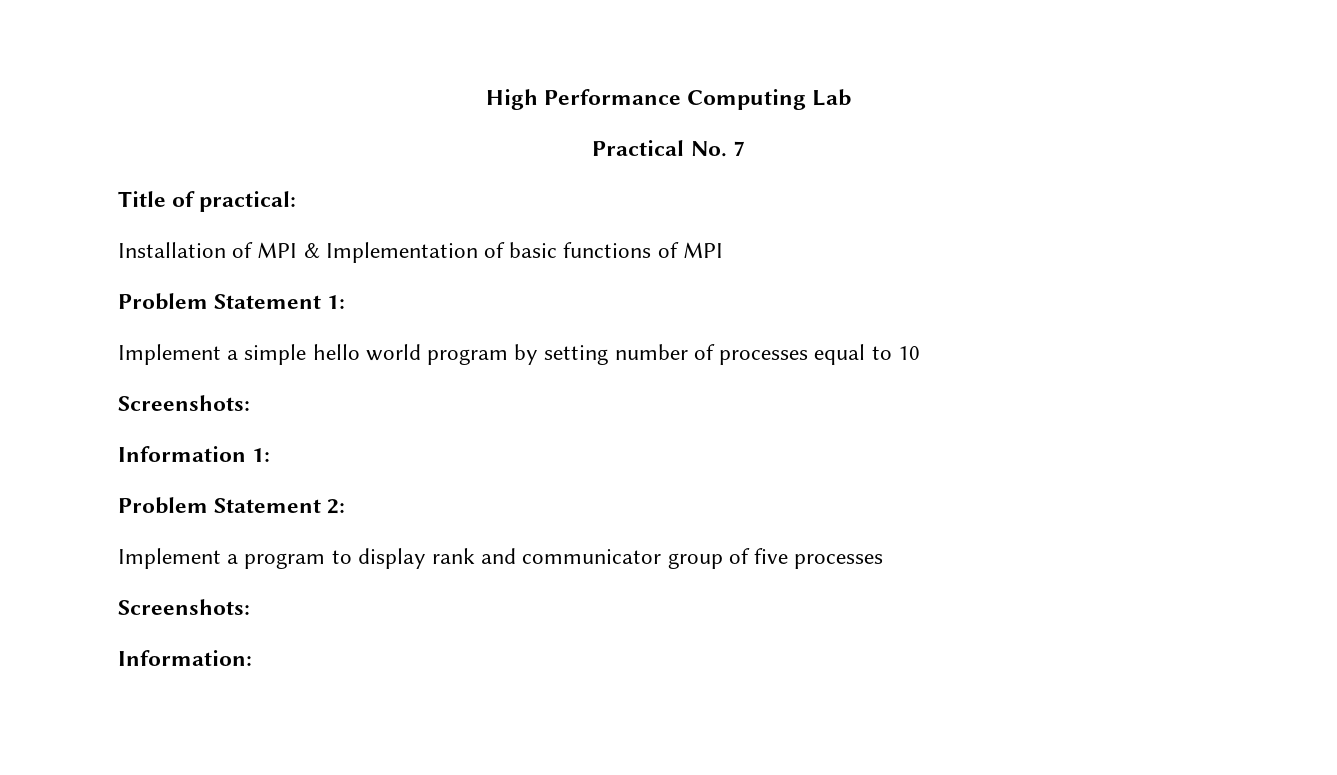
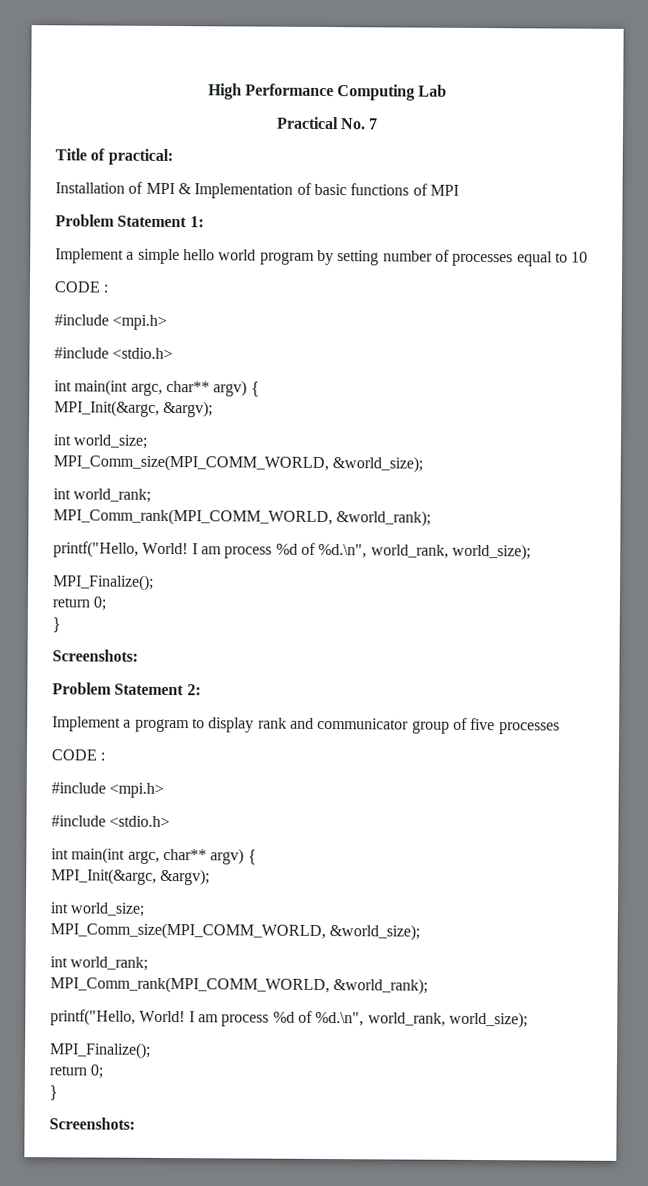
  Implement a simple hello world program by setting number of processes equal to 10
+ CODE :
+ #include <mpi.h>
+ #include <stdio.h>
+ int main(int argc, char** argv) {
+ MPI_Init(&argc, &argv);
+ int world_size;
+ MPI_Comm_size(MPI_COMM_WORLD, &world_size);
+ int world_rank;
+ MPI_Comm_rank(MPI_COMM_WORLD, &world_rank);
+ printf("Hello, World! I am process %d of %d.\n", world_rank, world_size);
+ MPI_Finalize();
+ return 0;
+ }
  Screenshots:
- Information 1:
  Implement a program to display rank and communicator group of five processes
+ CODE :
+ #include <mpi.h>
+ #include <stdio.h>
+ int main(int argc, char** argv) {
+ MPI_Init(&argc, &argv);
+ int world_size;
+ MPI_Comm_size(MPI_COMM_WORLD, &world_size);
+ int world_rank;
+ MPI_Comm_rank(MPI_COMM_WORLD, &world_rank);
+ printf("Hello, World! I am process %d of %d.\n", world_rank, world_size);
+ MPI_Finalize();
+ return 0;
+ }
  Screenshots:
- Information:

